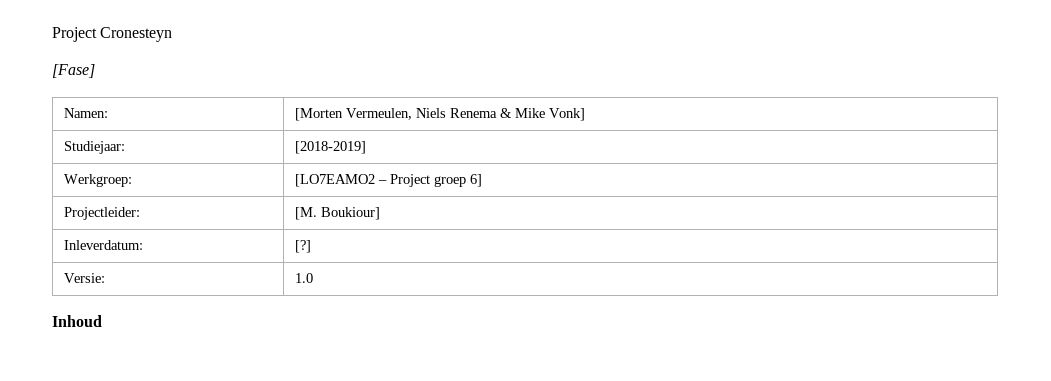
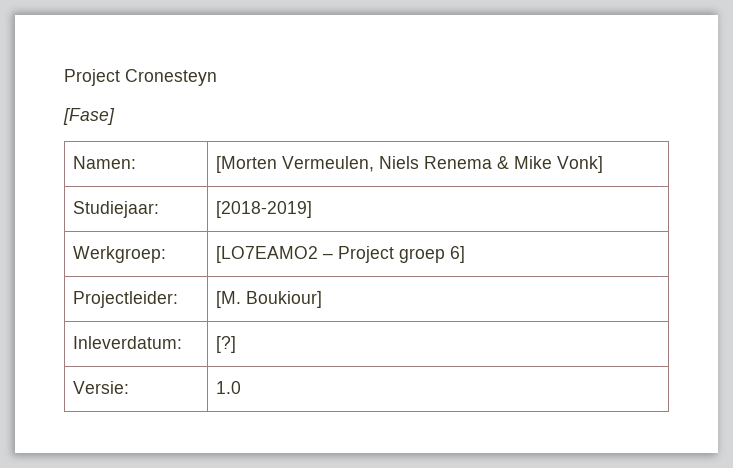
- Inhoud

